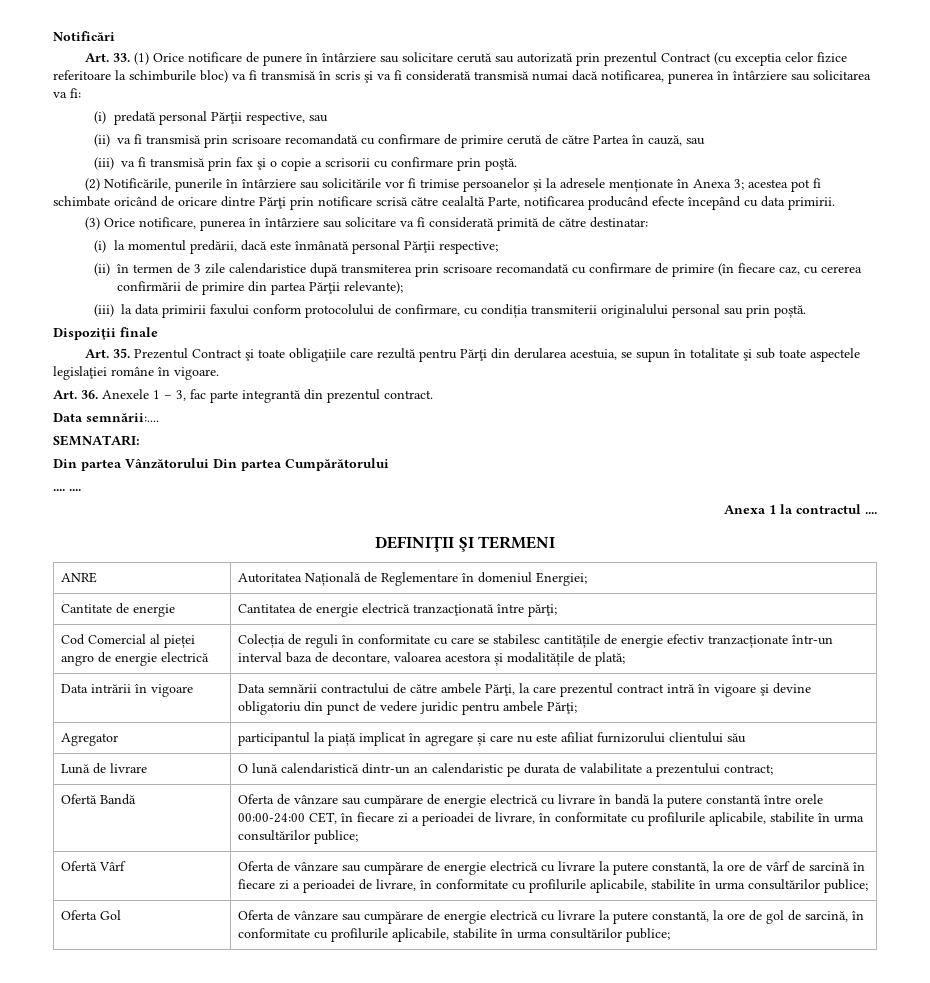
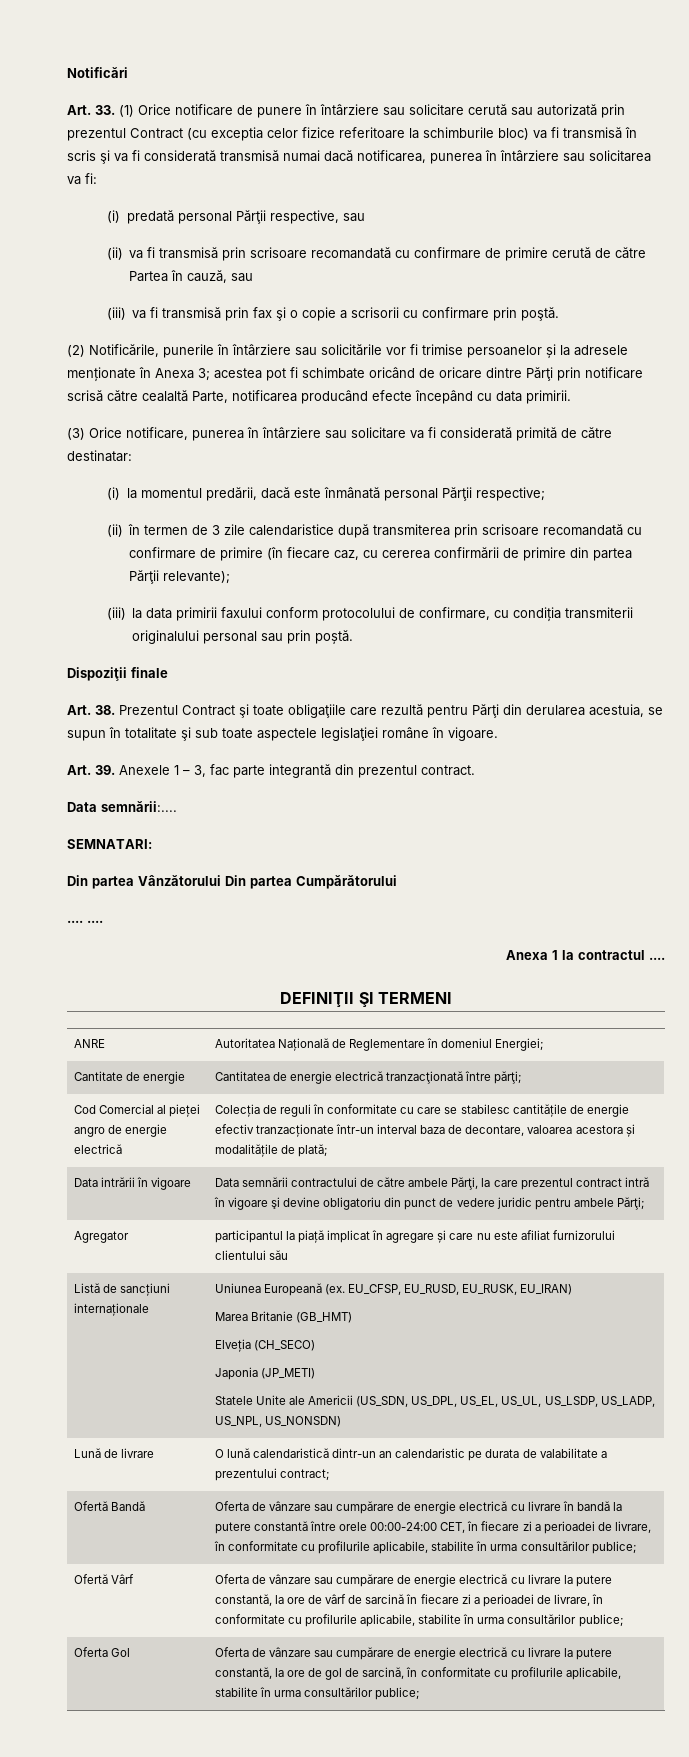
- Art. 35. Prezentul Contract şi toate obligaţiile care rezultă pentru Părţi din derularea acestuia, se supun în totalitate şi sub toate aspectele legislaţiei române în vigoare.
+ Art. 38. Prezentul Contract şi toate obligaţiile care rezultă pentru Părţi din derularea acestuia, se supun în totalitate şi sub toate aspectele legislaţiei române în vigoare.
- Art. 36. Anexele 1 – 3, fac parte integrantă din prezentul contract.
+ Art. 39. Anexele 1 – 3, fac parte integrantă din prezentul contract.
+ Listă de sancțiuni internaționale | Uniunea Europeană (ex. EU_CFSP, EU_RUSD, EU_RUSK, EU_IRAN)
+ Marea Britanie (GB_HMT)
+ Elveția (CH_SECO)
+ Japonia (JP_METI)
+ Statele Unite ale Americii (US_SDN, US_DPL, US_EL, US_UL, US_LSDP, US_LADP, US_NPL, US_NONSDN)

